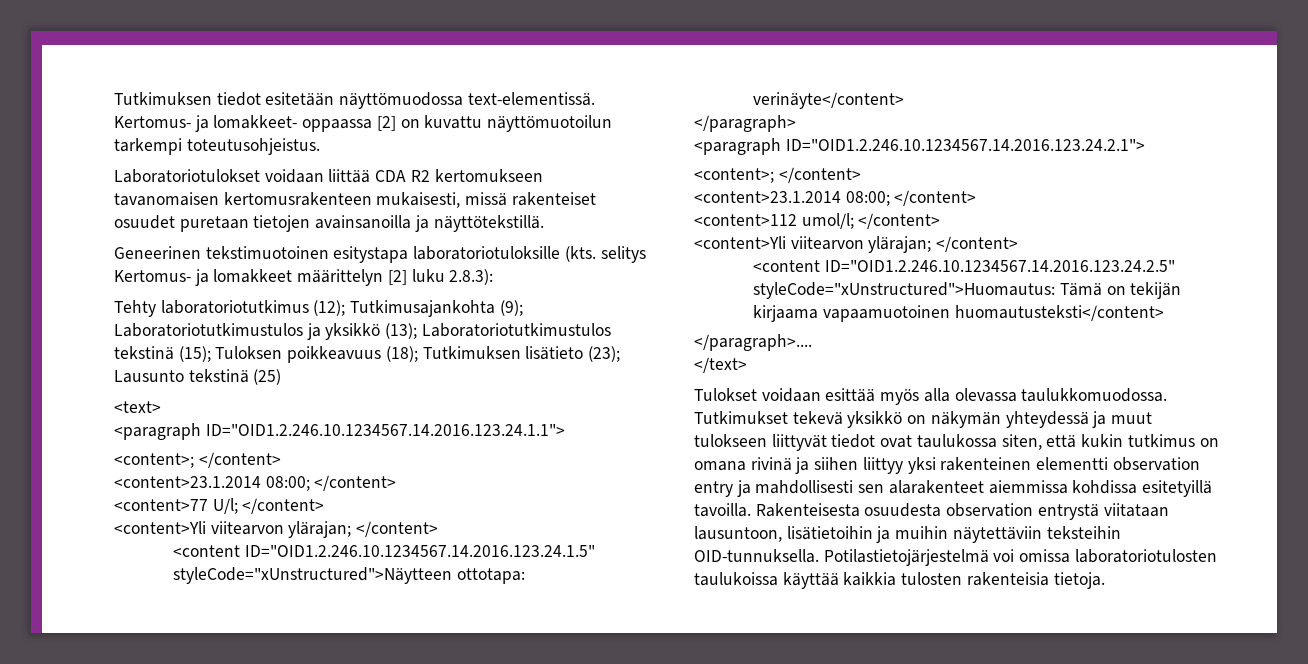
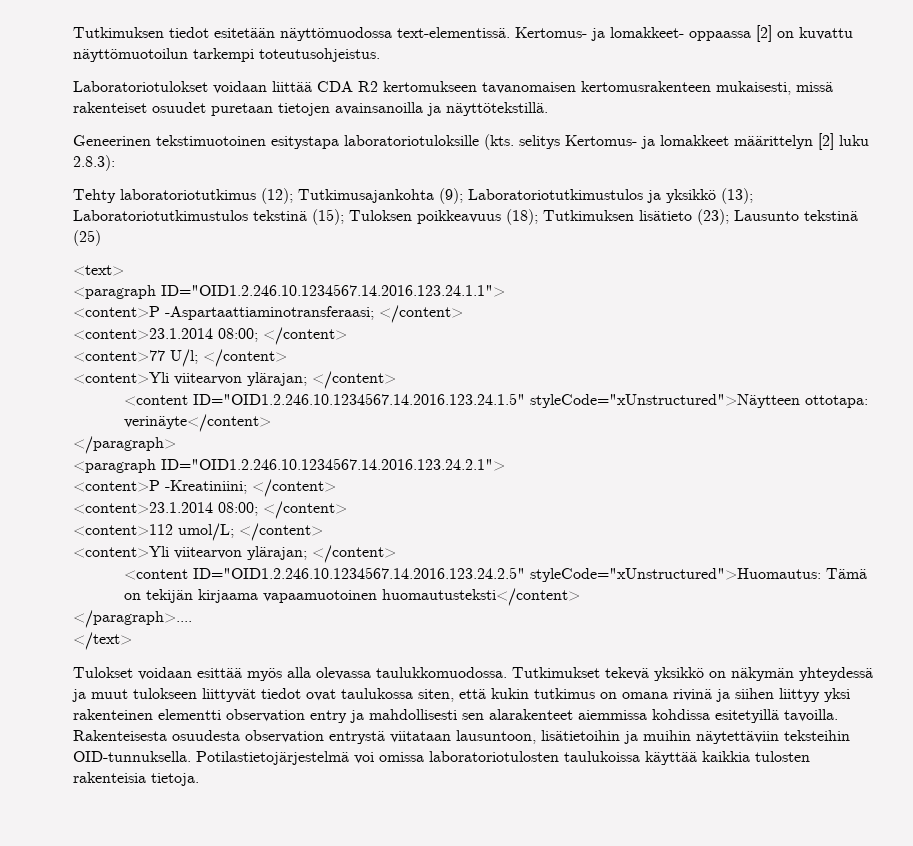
  <paragraph ID="OID1.2.246.10.1234567.14.2016.123.24.1.1">
- <content>; </content>
+ <content>P -Aspartaattiaminotransferaasi; </content>
  <paragraph ID="OID1.2.246.10.1234567.14.2016.123.24.2.1">
- <content>; </content>
+ <content>P -Kreatiniini; </content>
- <content>112 umol/l; </content>
+ <content>112 umol/L; </content>

